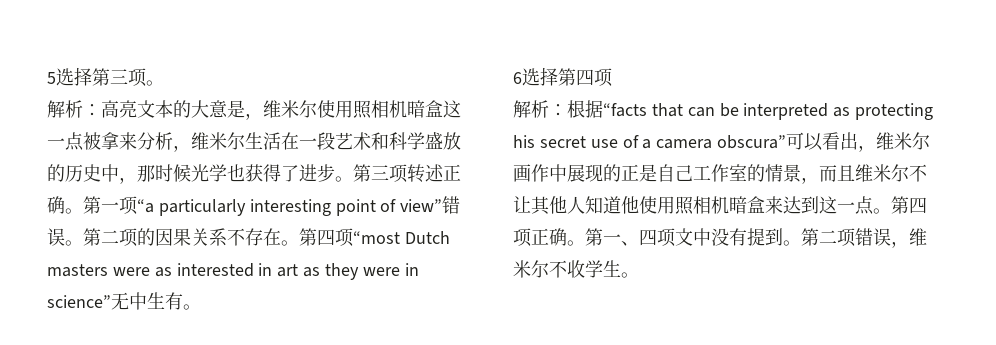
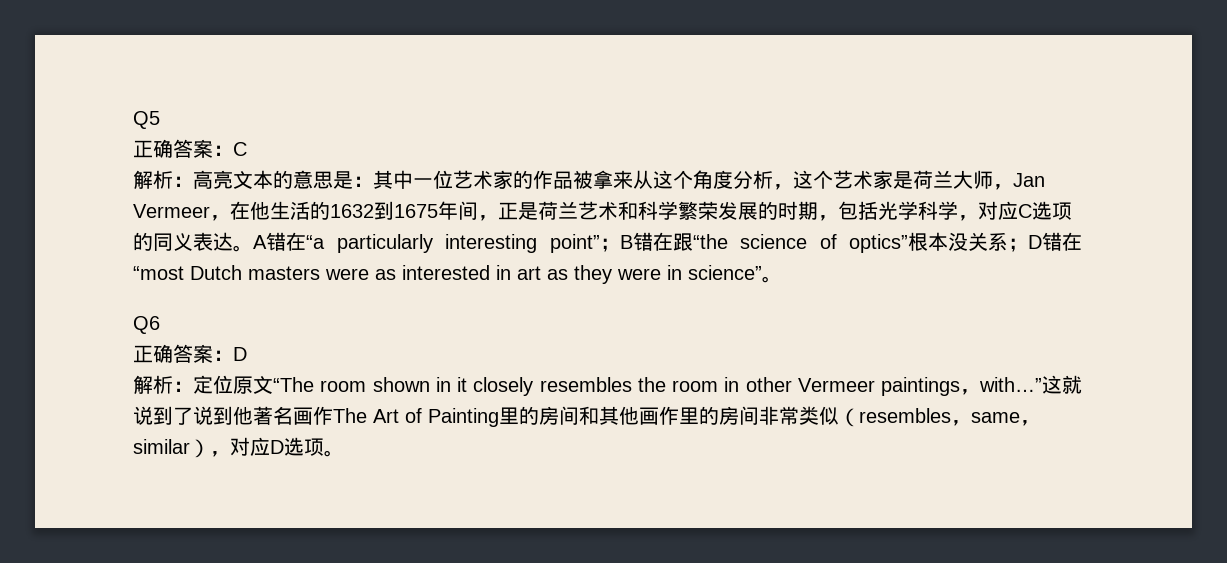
- 5选择第三项。
+ Q5
+ 正确答案：C
- 解析：高亮文本的大意是，维米尔使用照相机暗盒这一点被拿来分析，维米尔生活在一段艺术和科学盛放的历史中，那时候光学也获得了进步。第三项转述正确。第一项“a particularly interesting point of view”错误。第二项的因果关系不存在。第四项“most Dutch masters were as interested in art as they were in science”无中生有。
- 6选择第四项
- 解析：根据“facts that can be interpreted as protecting his secret use of a camera obscura”可以看出，维米尔画作中展现的正是自己工作室的情景，而且维米尔不让其他人知道他使用照相机暗盒来达到这一点。第四项正确。第一、四项文中没有提到。第二项错误，维米尔不收学生。
+ 解析：高亮文本的意思是：其中一位艺术家的作品被拿来从这个角度分析，这个艺术家是荷兰大师，Jan Vermeer，在他生活的1632到1675年间，正是荷兰艺术和科学繁荣发展的时期，包括光学科学，对应C选项的同义表达。A错在“a particularly interesting point”；B错在跟“the science of optics”根本没关系；D错在“most Dutch masters were as interested in art as they were in science”。
+ Q6
+ 正确答案：D
+ 解析：定位原文“The room shown in it closely resembles the room in other Vermeer paintings，with…”这就说到了说到他著名画作The Art of Painting里的房间和其他画作里的房间非常类似（resembles，same，similar），对应D选项。

